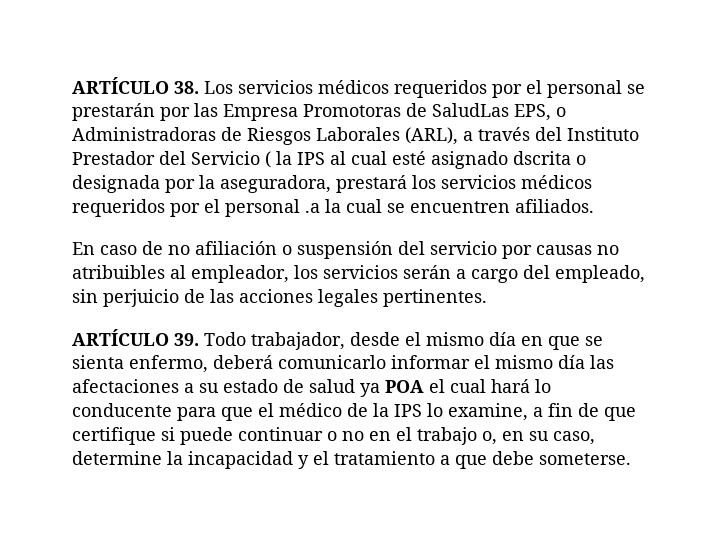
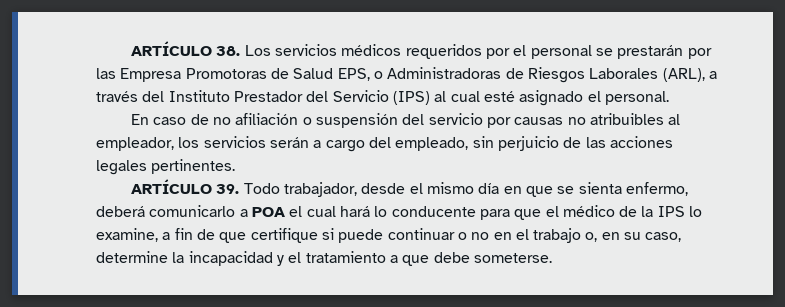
- ARTÍCULO 38. Los servicios médicos requeridos por el personal se prestarán por las Empresa Promotoras de SaludLas EPS, o Administradoras de Riesgos Laborales (ARL), a través del Instituto Prestador del Servicio ( la IPS al cual esté asignado dscrita o designada por la aseguradora, prestará los servicios médicos requeridos por el personal .a la cual se encuentren afiliados.
+ ARTÍCULO 38. Los servicios médicos requeridos por el personal se prestarán por las Empresa Promotoras de Salud EPS, o Administradoras de Riesgos Laborales (ARL), a través del Instituto Prestador del Servicio (IPS) al cual esté asignado el personal.
- ARTÍCULO 39. Todo trabajador, desde el mismo día en que se sienta enfermo, deberá comunicarlo informar el mismo día las afectaciones a su estado de salud ya POA el cual hará lo conducente para que el médico de la IPS lo examine, a fin de que certifique si puede continuar o no en el trabajo o, en su caso, determine la incapacidad y el tratamiento a que debe someterse.
+ ARTÍCULO 39. Todo trabajador, desde el mismo día en que se sienta enfermo, deberá comunicarlo a POA el cual hará lo conducente para que el médico de la IPS lo examine, a fin de que certifique si puede continuar o no en el trabajo o, en su caso, determine la incapacidad y el tratamiento a que debe someterse.

